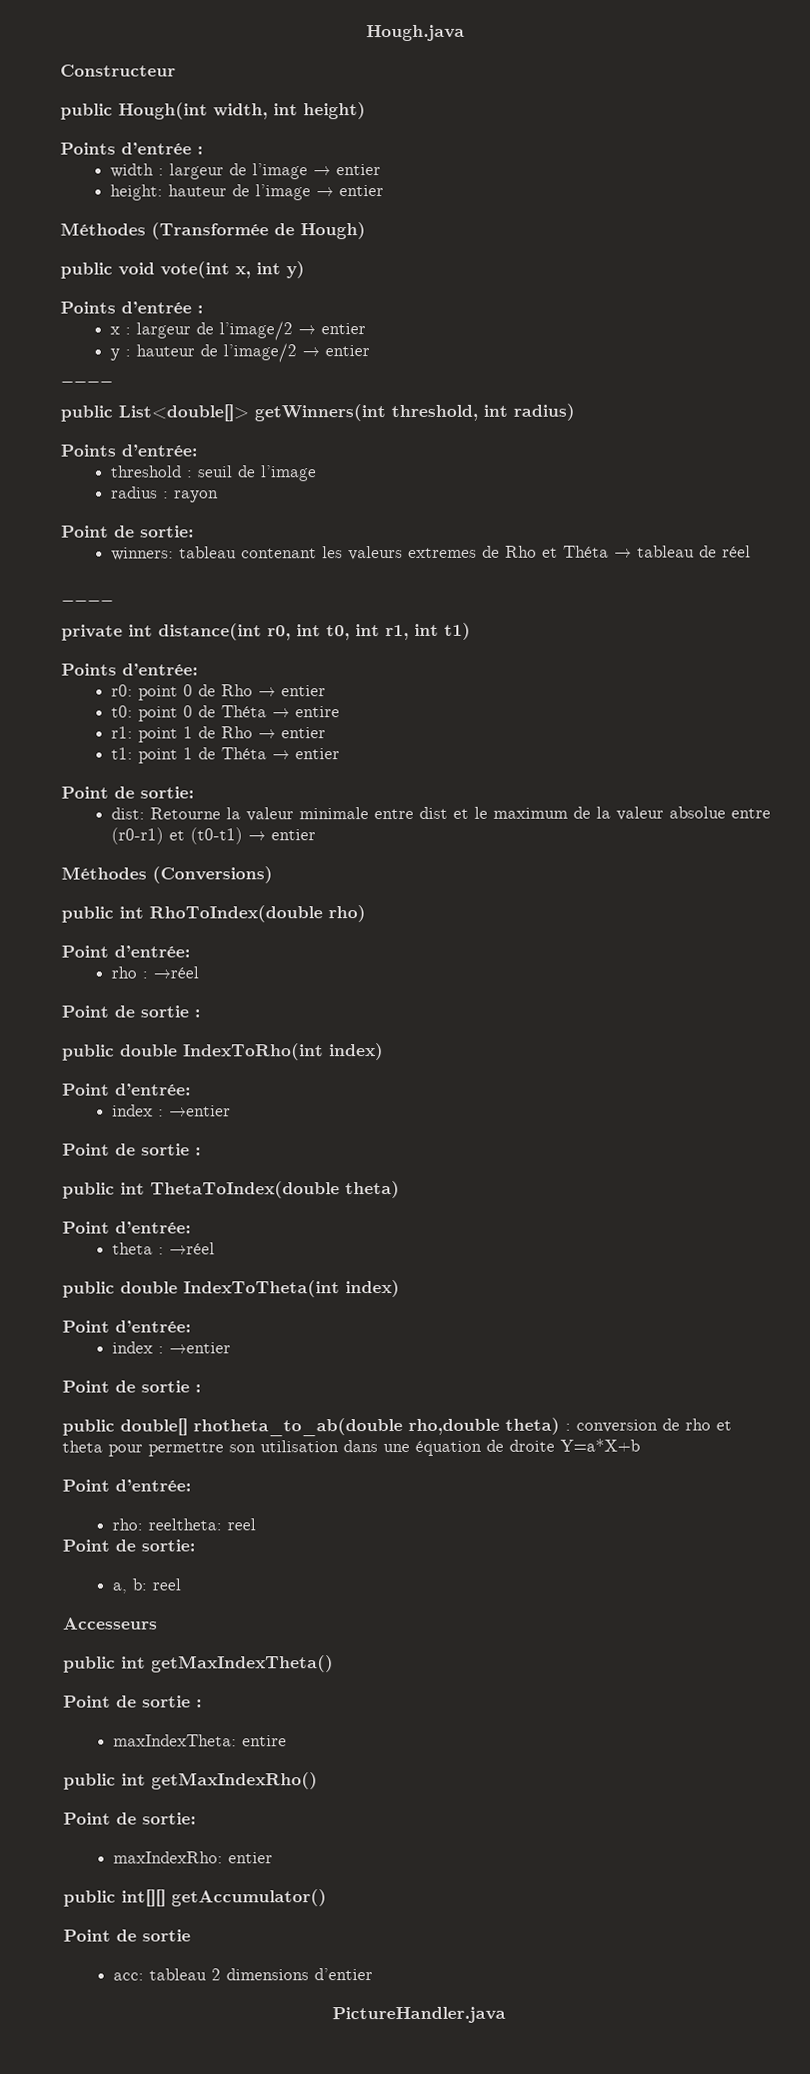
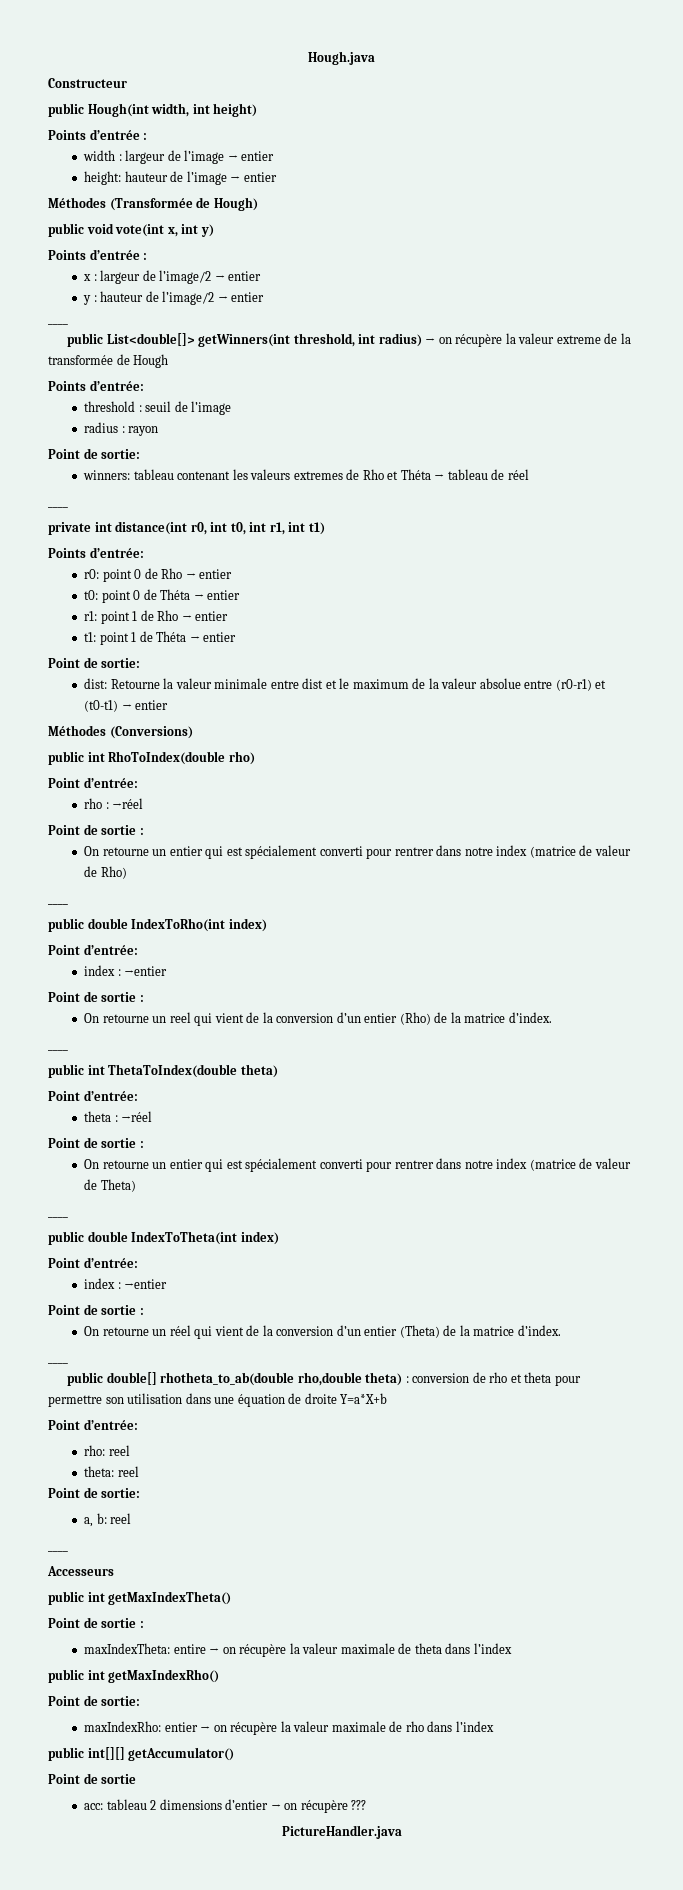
- public List<double[]> getWinners(int threshold, int radius)
+ public List<double[]> getWinners(int threshold, int radius) → on récupère la valeur extreme de la transformée de Hough
- t0: point 0 de Théta → entire
+ t0: point 0 de Théta → entier
+ On retourne un entier qui est spécialement converti pour rentrer dans notre index (matrice de valeur de Rho)
+ ____
+ On retourne un reel qui vient de la conversion d’un entier (Rho) de la matrice d’index.
+ ____
  theta : →réel
+ Point de sortie :
+ On retourne un entier qui est spécialement converti pour rentrer dans notre index (matrice de valeur de Theta)
+ ____
+ On retourne un réel qui vient de la conversion d’un entier (Theta) de la matrice d’index.
+ ____
- rho: reeltheta: reel
+ rho: reel
+ theta: reel
  a, b: reel
+ ____
- maxIndexTheta: entire
+ maxIndexTheta: entire → on récupère la valeur maximale de theta dans l’index
- maxIndexRho: entier
+ maxIndexRho: entier → on récupère la valeur maximale de rho dans l’index
- acc: tableau 2 dimensions d’entier
+ acc: tableau 2 dimensions d’entier → on récupère ???

